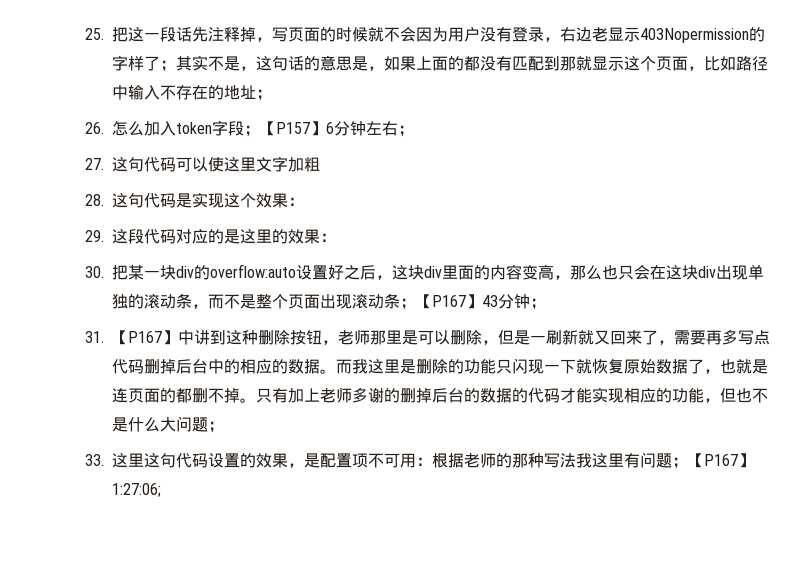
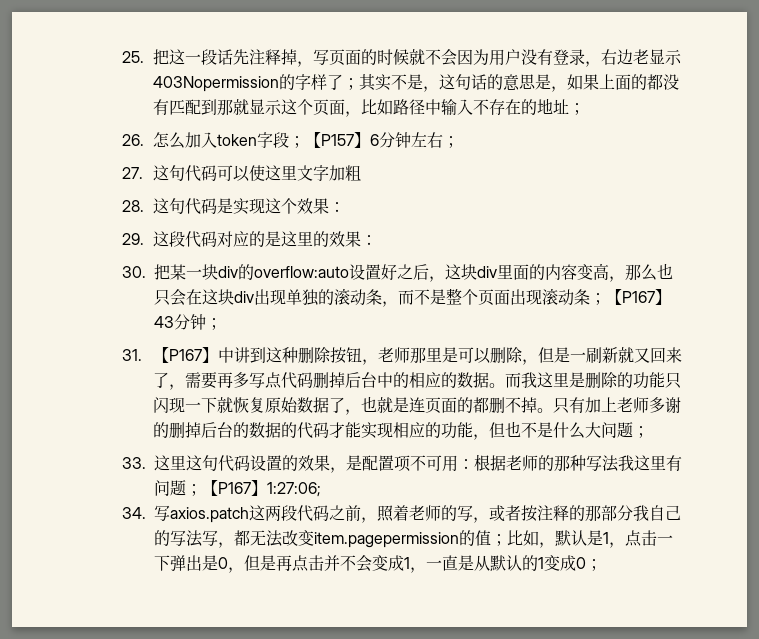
+ 34.写axios.patch这两段代码之前，照着老师的写，或者按注释的那部分我自己的写法写，都无法改变item.pagepermission的值；比如，默认是1，点击一下弹出是0，但是再点击并不会变成1，一直是从默认的1变成0；

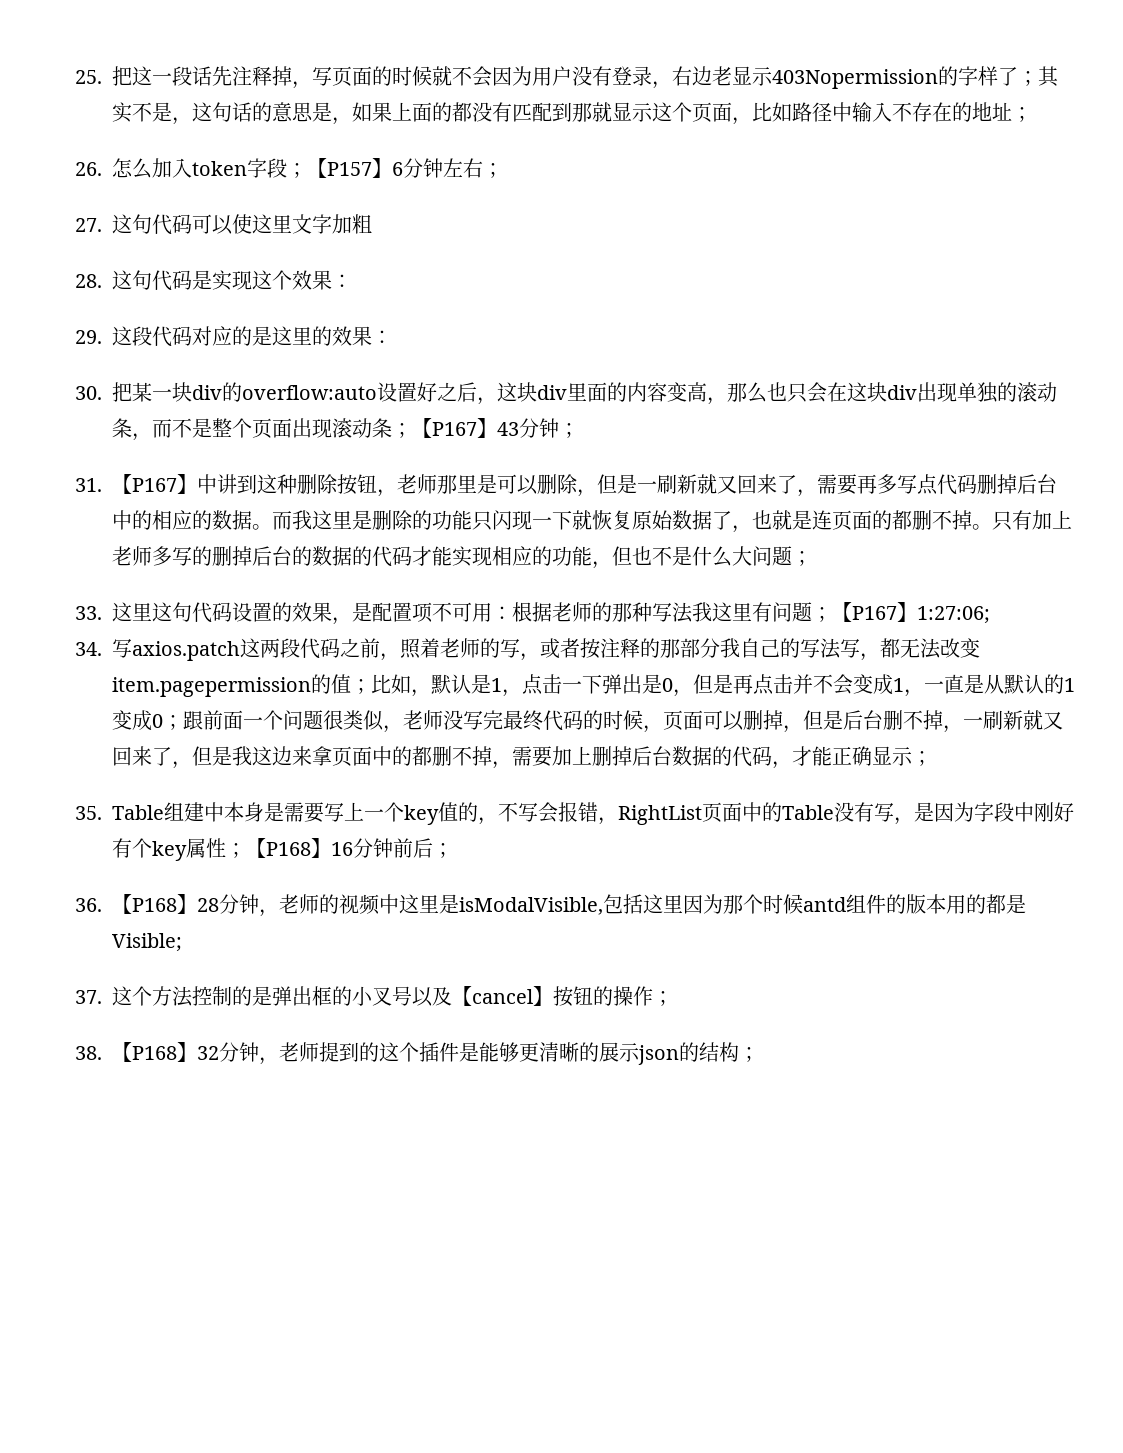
- 只有加上老师多谢的删掉后台的数据的代码才能实现相应的功能，但也不是什么大问题；
+ 只有加上老师多写的删掉后台的数据的代码才能实现相应的功能，但也不是什么大问题；
- 34.写axios.patch这两段代码之前，照着老师的写，或者按注释的那部分我自己的写法写，都无法改变item.pagepermission的值；比如，默认是1，点击一下弹出是0，但是再点击并不会变成1，一直是从默认的1变成0；
+ 34.写axios.patch这两段代码之前，照着老师的写，或者按注释的那部分我自己的写法写，都无法改变item.pagepermission的值；比如，默认是1，点击一下弹出是0，但是再点击并不会变成1，一直是从默认的1变成0；跟前面一个问题很类似，老师没写完最终代码的时候，页面可以删掉，但是后台删不掉，一刷新就又回来了，但是我这边来拿页面中的都删不掉，需要加上删掉后台数据的代码，才能正确显示；
+ 35. Table组建中本身是需要写上一个key值的，不写会报错，RightList页面中的Table没有写，是因为字段中刚好有个key属性；【P168】16分钟前后；
+ 36.【P168】28分钟，老师的视频中这里是isModalVisible,包括这里因为那个时候antd组件的版本用的都是Visible;
+ 37.这个方法控制的是弹出框的小叉号以及【cancel】按钮的操作；
+ 38.【P168】32分钟，老师提到的这个插件是能够更清晰的展示json的结构；

